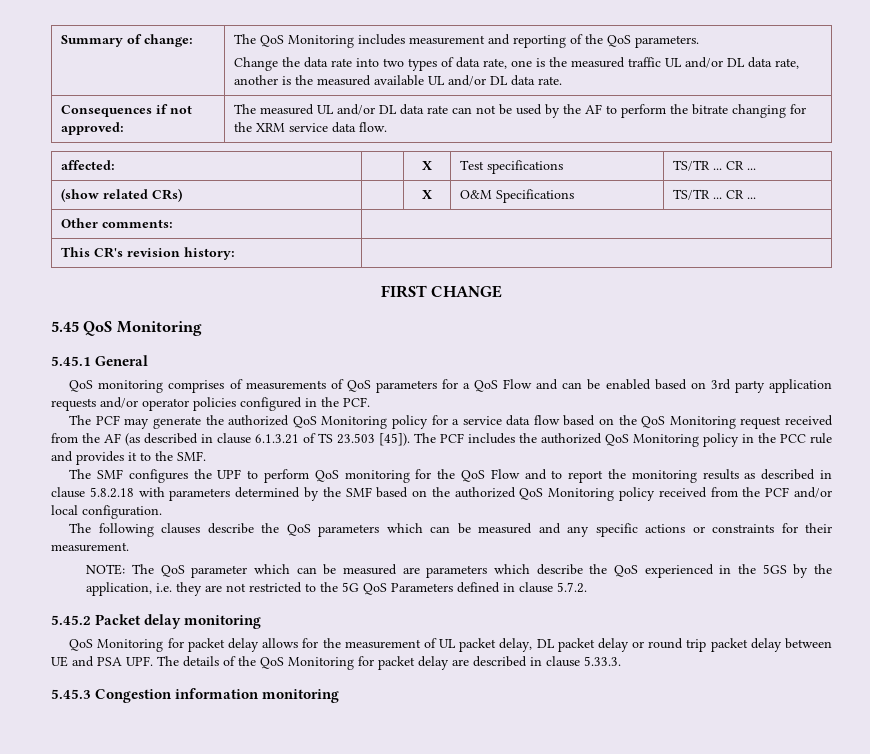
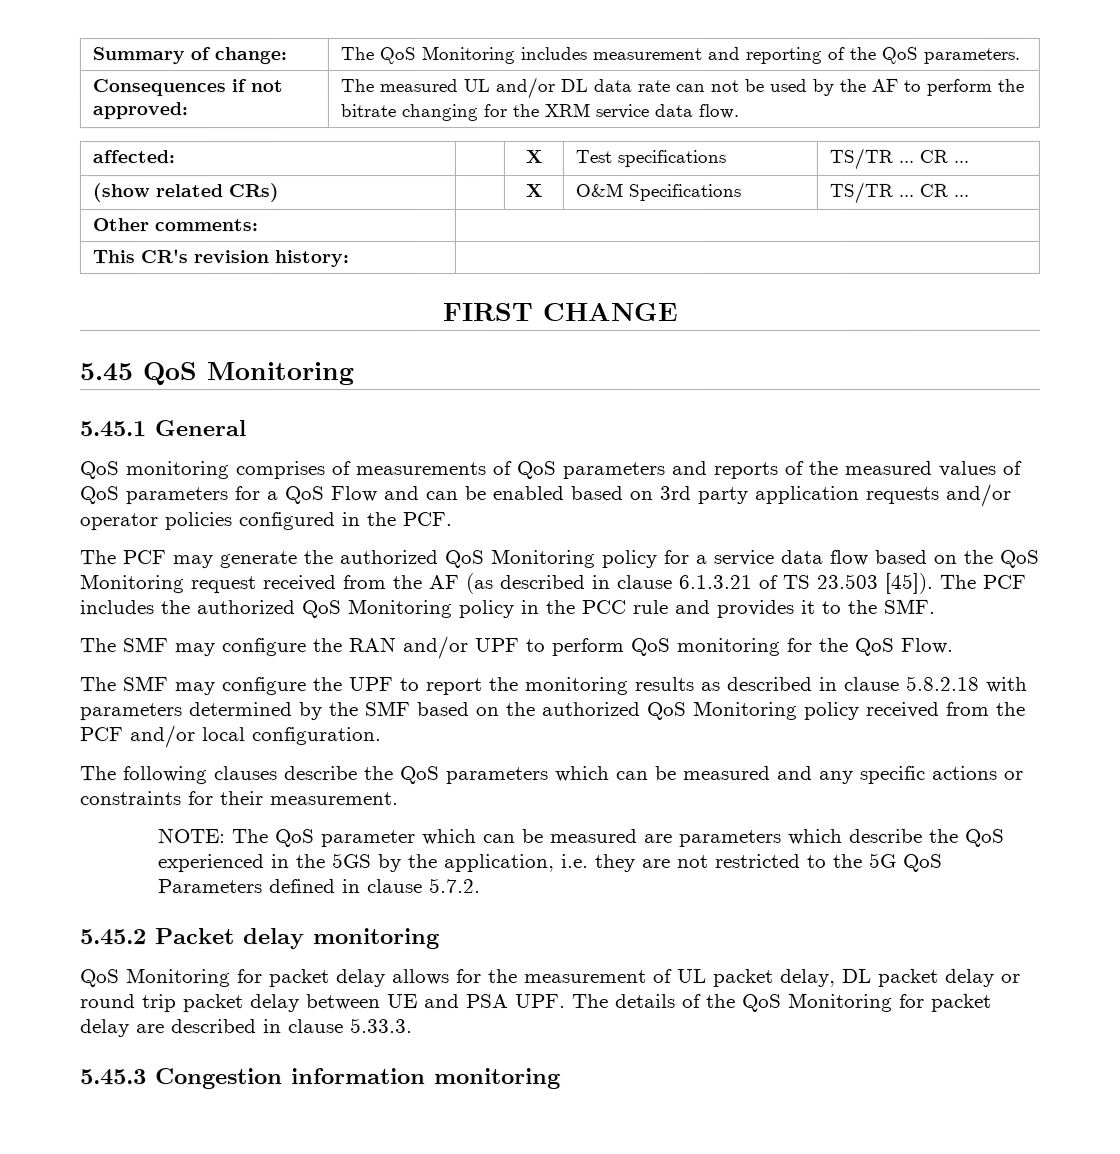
- Change the data rate into two types of data rate, one is the measured traffic UL and/or DL data rate, another is the measured available UL and/or DL data rate.
- QoS monitoring comprises of measurements of QoS parameters for a QoS Flow and can be enabled based on 3rd party application requests and/or operator policies configured in the PCF.
+ QoS monitoring comprises of measurements of QoS parameters and reports of the measured values of QoS parameters for a QoS Flow and can be enabled based on 3rd party application requests and/or operator policies configured in the PCF.
- The SMF configures the UPF to perform QoS monitoring for the QoS Flow and to report the monitoring results as described in clause 5.8.2.18 with parameters determined by the SMF based on the authorized QoS Monitoring policy received from the PCF and/or local configuration.
+ The SMF may configure the RAN and/or UPF to perform QoS monitoring for the QoS Flow.
+ The SMF may configure the UPF to report the monitoring results as described in clause 5.8.2.18 with parameters determined by the SMF based on the authorized QoS Monitoring policy received from the PCF and/or local configuration.

